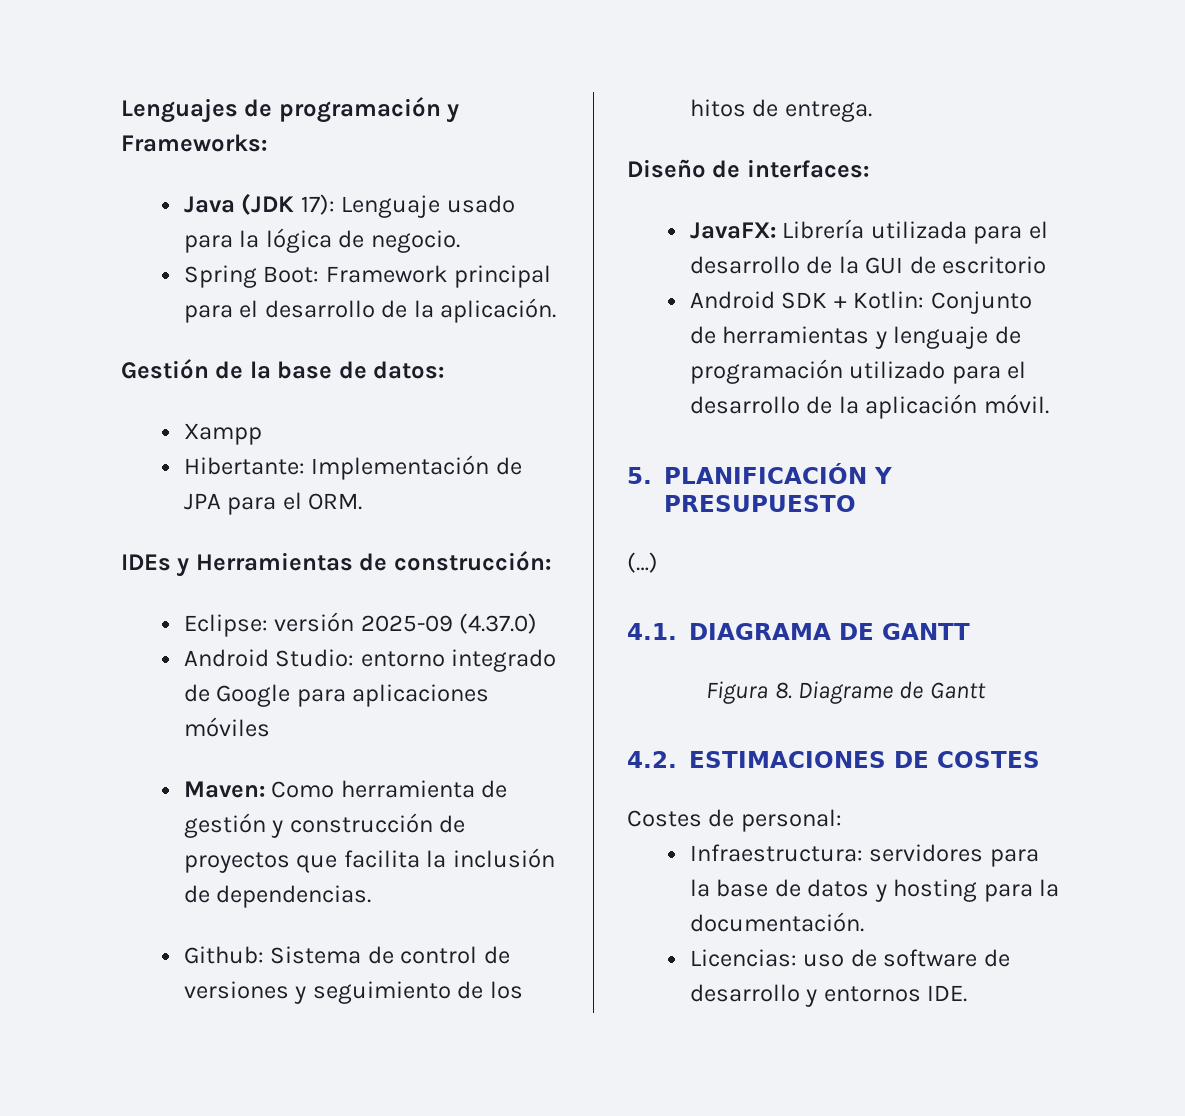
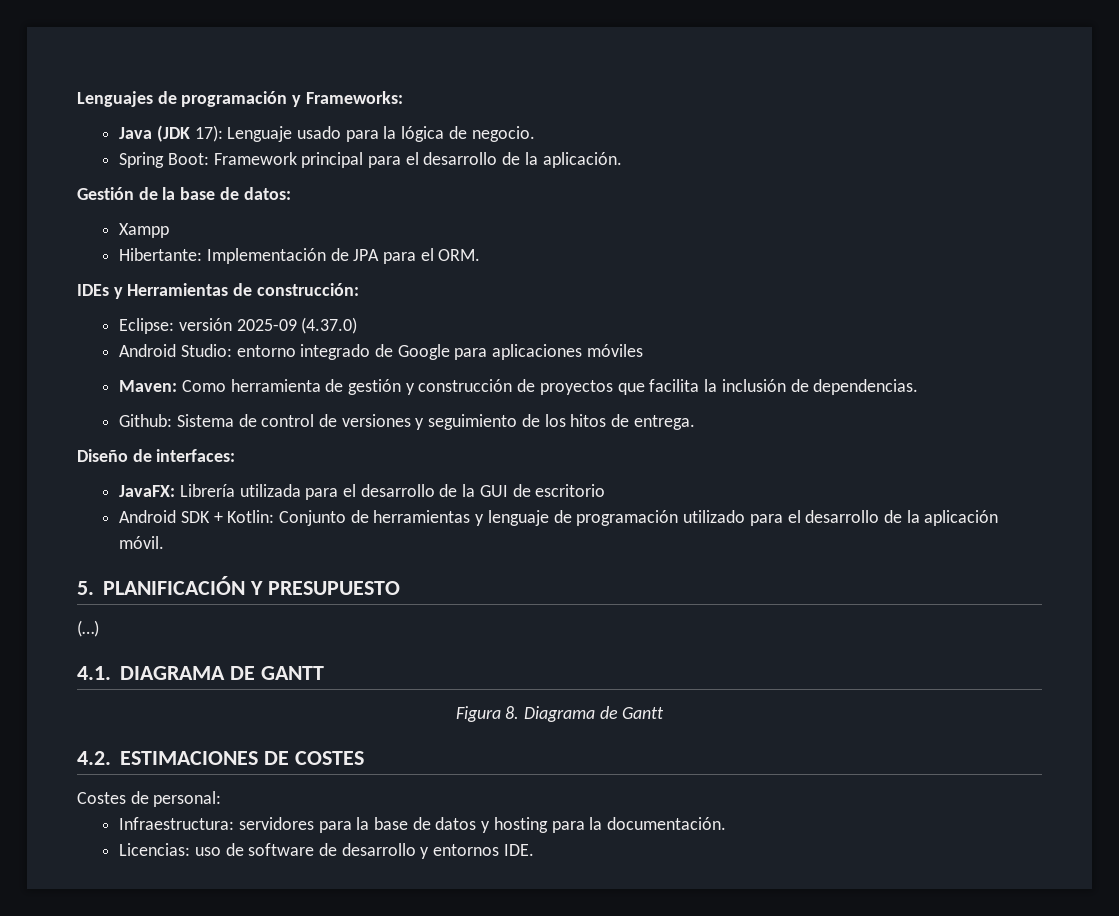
- Figura 8. Diagrame de Gantt
+ Figura 8. Diagrama de Gantt

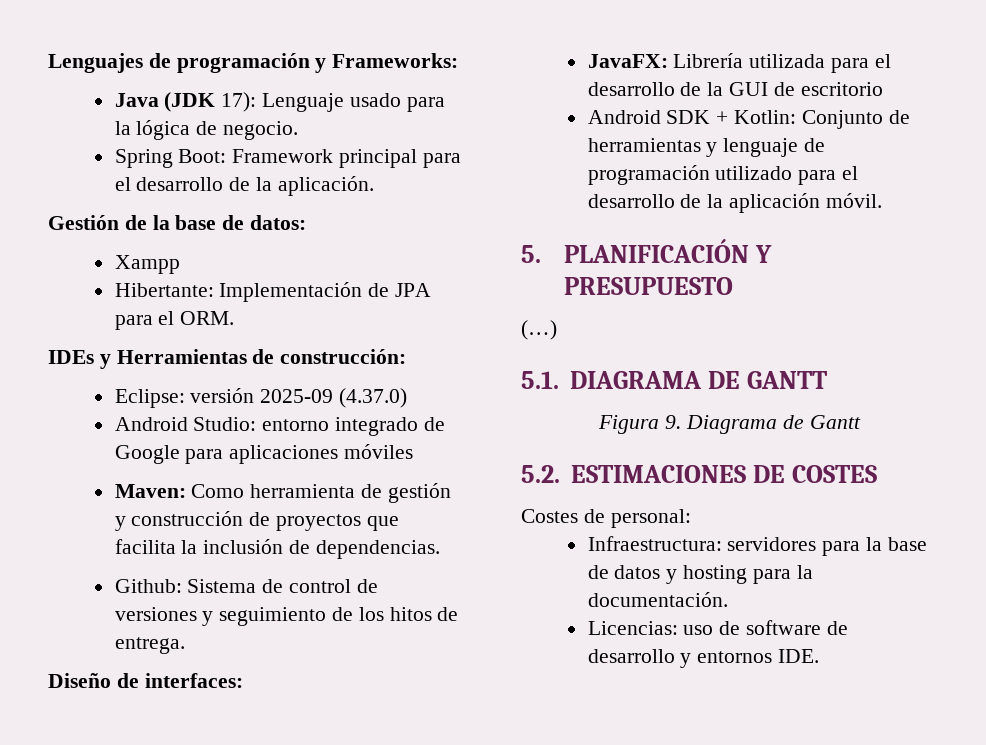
- 4.1. DIAGRAMA DE GANTT
+ 5.1. DIAGRAMA DE GANTT
- Figura 8. Diagrama de Gantt
+ Figura 9. Diagrama de Gantt
- 4.2. ESTIMACIONES DE COSTES
+ 5.2. ESTIMACIONES DE COSTES

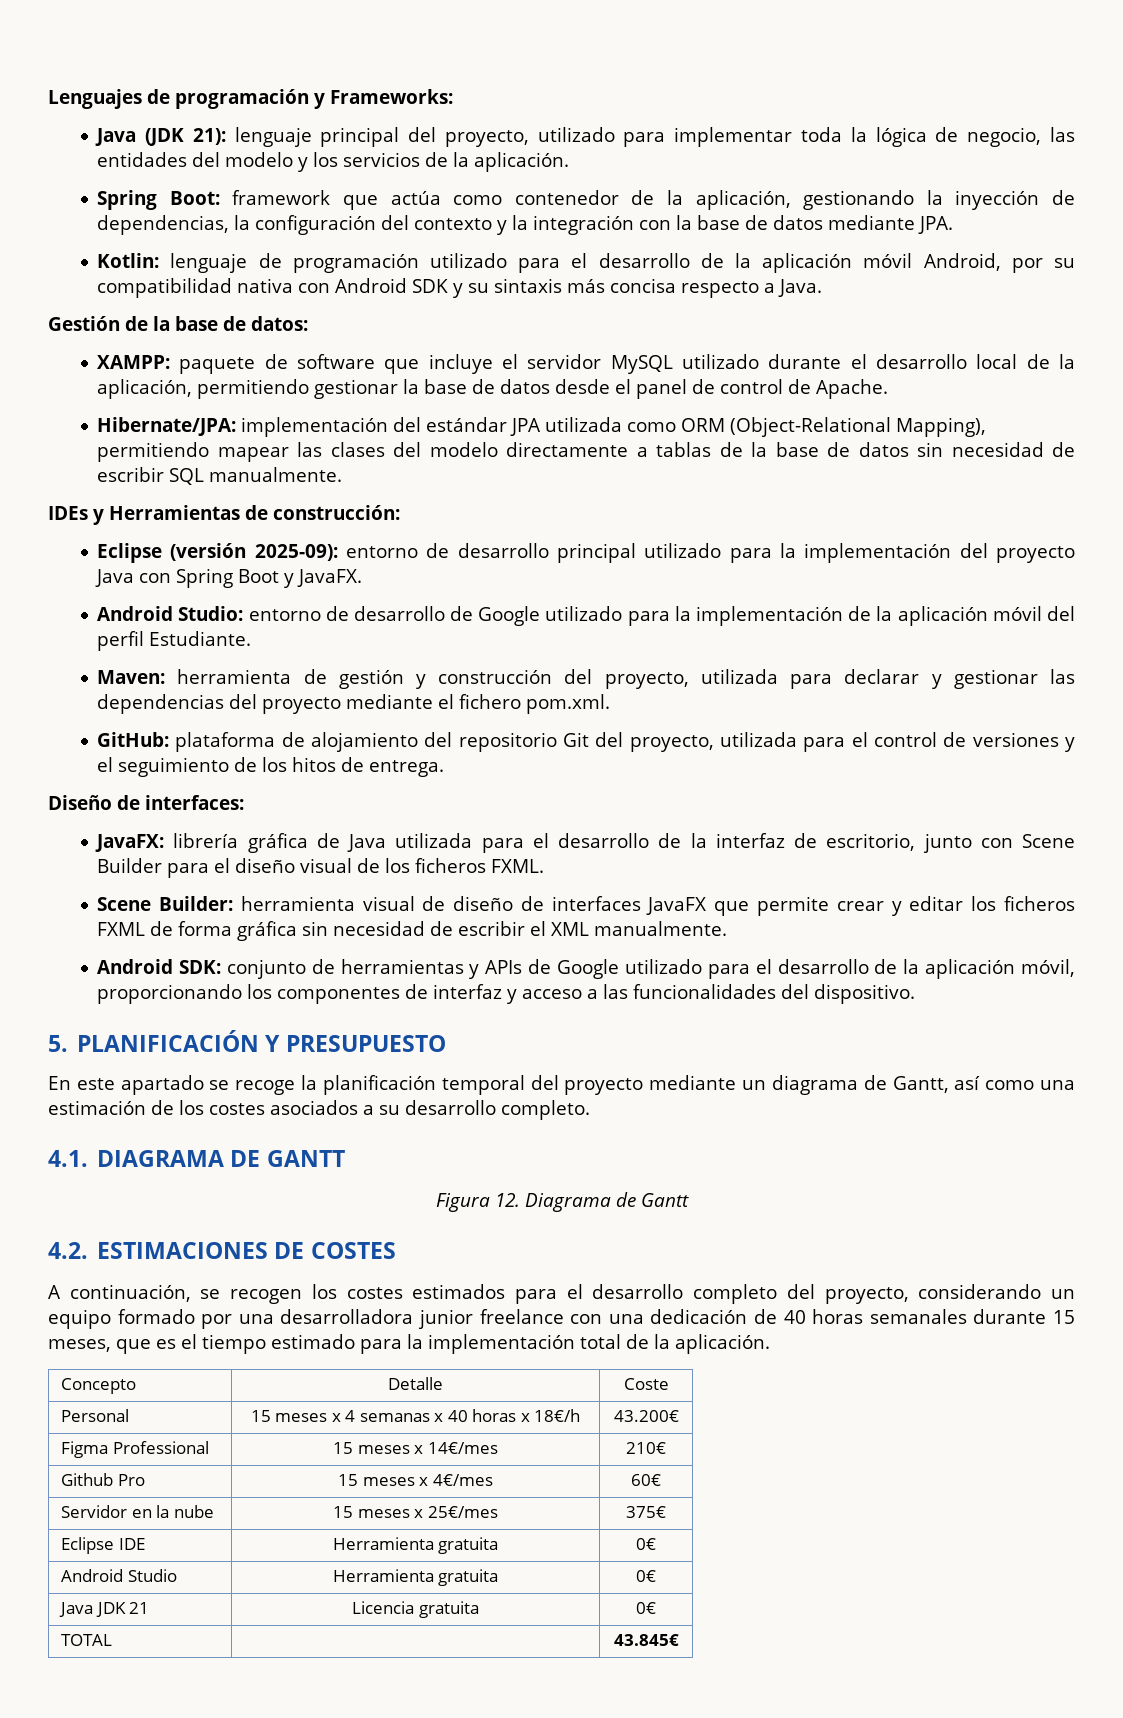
- Java (JDK 17): Lenguaje usado para la lógica de negocio.
- Spring Boot: Framework principal para el desarrollo de la aplicación.
+ Java (JDK 21): lenguaje principal del proyecto, utilizado para implementar toda la lógica de negocio, las entidades del modelo y los servicios de la aplicación.
+ Spring Boot: framework que actúa como contenedor de la aplicación, gestionando la inyección de dependencias, la configuración del contexto y la integración con la base de datos mediante JPA.
+ Kotlin: lenguaje de programación utilizado para el desarrollo de la aplicación móvil Android, por su compatibilidad nativa con Android SDK y su sintaxis más concisa respecto a Java.
- Xampp
- Hibertante: Implementación de JPA para el ORM.
+ XAMPP: paquete de software que incluye el servidor MySQL utilizado durante el desarrollo local de la aplicación, permitiendo gestionar la base de datos desde el panel de control de Apache.
+ Hibernate/JPA: implementación del estándar JPA utilizada como ORM (Object-Relational Mapping), permitiendo mapear las clases del modelo directamente a tablas de la base de datos sin necesidad de escribir SQL manualmente.
- Eclipse: versión 2025-09 (4.37.0)
- Android Studio: entorno integrado de Google para aplicaciones móviles
+ Eclipse (versión 2025-09): entorno de desarrollo principal utilizado para la implementación del proyecto Java con Spring Boot y JavaFX.
+ Android Studio: entorno de desarrollo de Google utilizado para la implementación de la aplicación móvil del perfil Estudiante.
- Maven: Como herramienta de gestión y construcción de proyectos que facilita la inclusión de dependencias.
- Github: Sistema de control de versiones y seguimiento de los hitos de entrega.
+ Maven: herramienta de gestión y construcción del proyecto, utilizada para declarar y gestionar las dependencias del proyecto mediante el fichero pom.xml.
+ GitHub: plataforma de alojamiento del repositorio Git del proyecto, utilizada para el control de versiones y el seguimiento de los hitos de entrega.
- JavaFX: Librería utilizada para el desarrollo de la GUI de escritorio
- Android SDK + Kotlin: Conjunto de herramientas y lenguaje de programación utilizado para el desarrollo de la aplicación móvil.
+ JavaFX: librería gráfica de Java utilizada para el desarrollo de la interfaz de escritorio, junto con Scene Builder para el diseño visual de los ficheros FXML.
+ Scene Builder: herramienta visual de diseño de interfaces JavaFX que permite crear y editar los ficheros FXML de forma gráfica sin necesidad de escribir el XML manualmente.
+ Android SDK: conjunto de herramientas y APIs de Google utilizado para el desarrollo de la aplicación móvil, proporcionando los componentes de interfaz y acceso a las funcionalidades del dispositivo.
  5. PLANIFICACIÓN Y PRESUPUESTO
- (…)
- 5.1. DIAGRAMA DE GANTT
+ En este apartado se recoge la planificación temporal del proyecto mediante un diagrama de Gantt, así como una estimación de los costes asociados a su desarrollo completo.
+ 4.1. DIAGRAMA DE GANTT
- Figura 9. Diagrama de Gantt
+ Figura 12. Diagrama de Gantt
- 5.2. ESTIMACIONES DE COSTES
+ 4.2. ESTIMACIONES DE COSTES
- Costes de personal:
- Infraestructura: servidores para la base de datos y hosting para la documentación.
- Licencias: uso de software de desarrollo y entornos IDE.
+ A continuación, se recogen los costes estimados para el desarrollo completo del proyecto, considerando un equipo formado por una desarrolladora junior freelance con una dedicación de 40 horas semanales durante 15 meses, que es el tiempo estimado para la implementación total de la aplicación.
+ Concepto | Detalle | Coste
+ Personal | 15 meses x 4 semanas x 40 horas x 18€/h | 43.200€
+ Figma Professional | 15 meses x 14€/mes | 210€
+ Github Pro | 15 meses x 4€/mes | 60€
+ Servidor en la nube | 15 meses x 25€/mes | 375€
+ Eclipse IDE | Herramienta gratuita | 0€
+ Android Studio | Herramienta gratuita | 0€
+ Java JDK 21 | Licencia gratuita | 0€
+ TOTAL | | 43.845€

